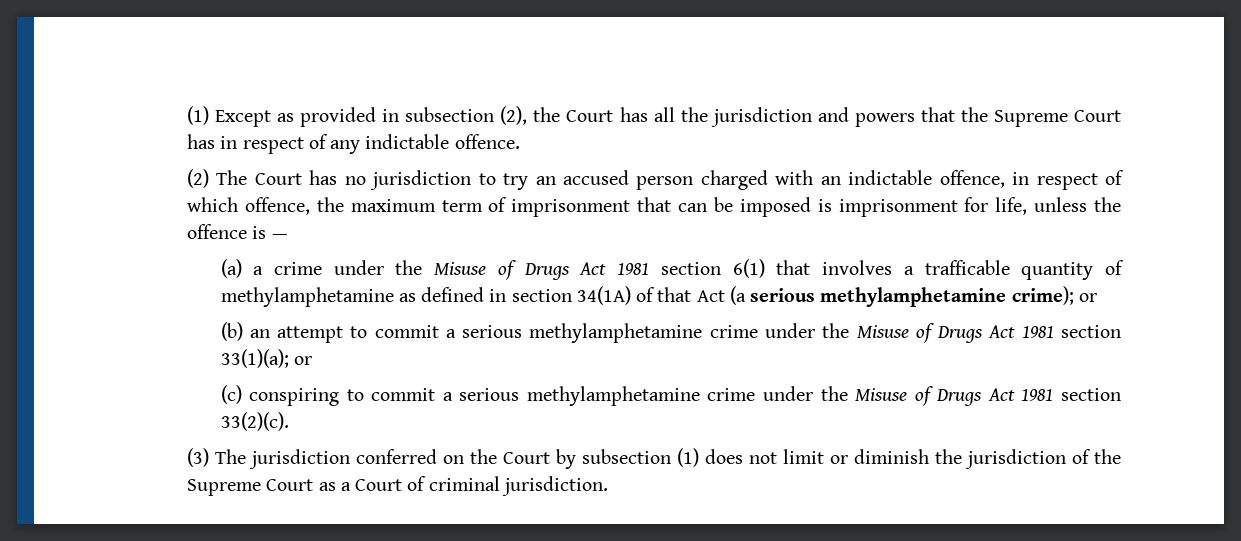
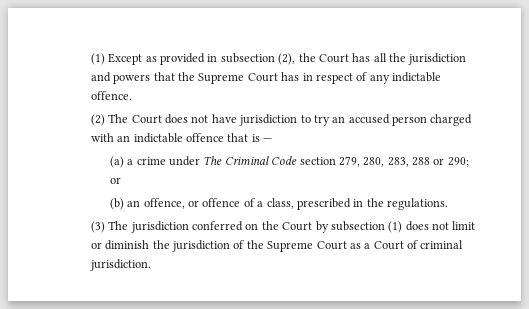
- (2) The Court has no jurisdiction to try an accused person charged with an indictable offence, in respect of which offence, the maximum term of imprisonment that can be imposed is imprisonment for life, unless the offence is —
+ (2) The Court does not have jurisdiction to try an accused person charged with an indictable offence that is —
- (a) a crime under the Misuse of Drugs Act 1981 section 6(1) that involves a trafficable quantity of methylamphetamine as defined in section 34(1A) of that Act (a serious methylamphetamine crime); or
- (b) an attempt to commit a serious methylamphetamine crime under the Misuse of Drugs Act 1981 section 33(1)(a); or
- (c) conspiring to commit a serious methylamphetamine crime under the Misuse of Drugs Act 1981 section 33(2)(c).
+ (a) a crime under The Criminal Code section 279, 280, 283, 288 or 290; or
+ (b) an offence, or offence of a class, prescribed in the regulations.

